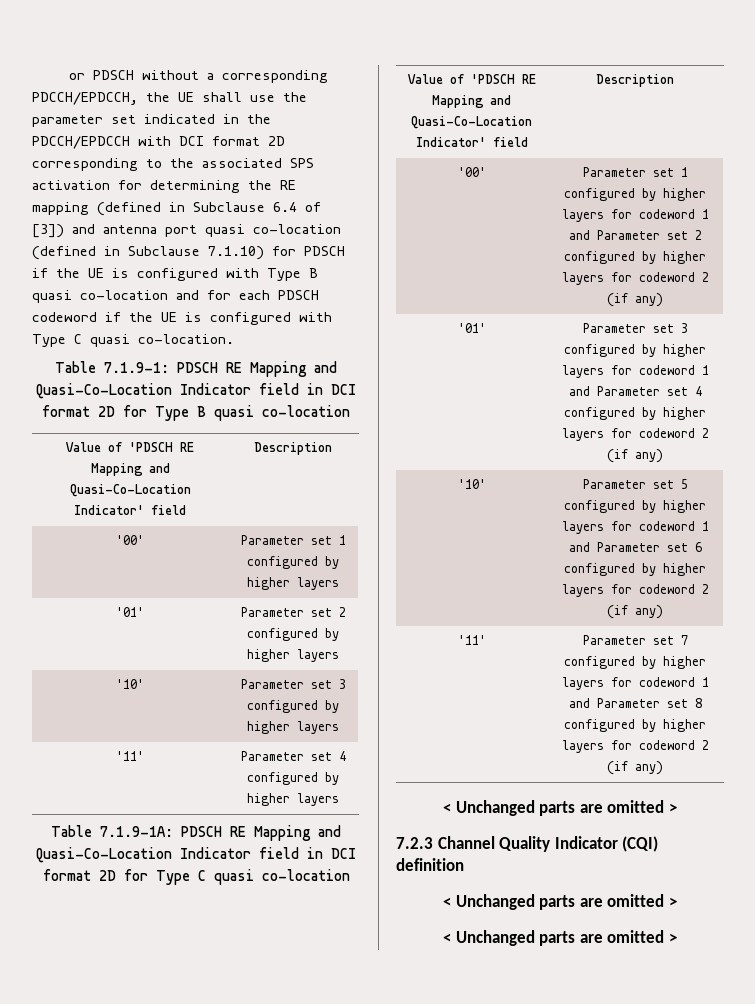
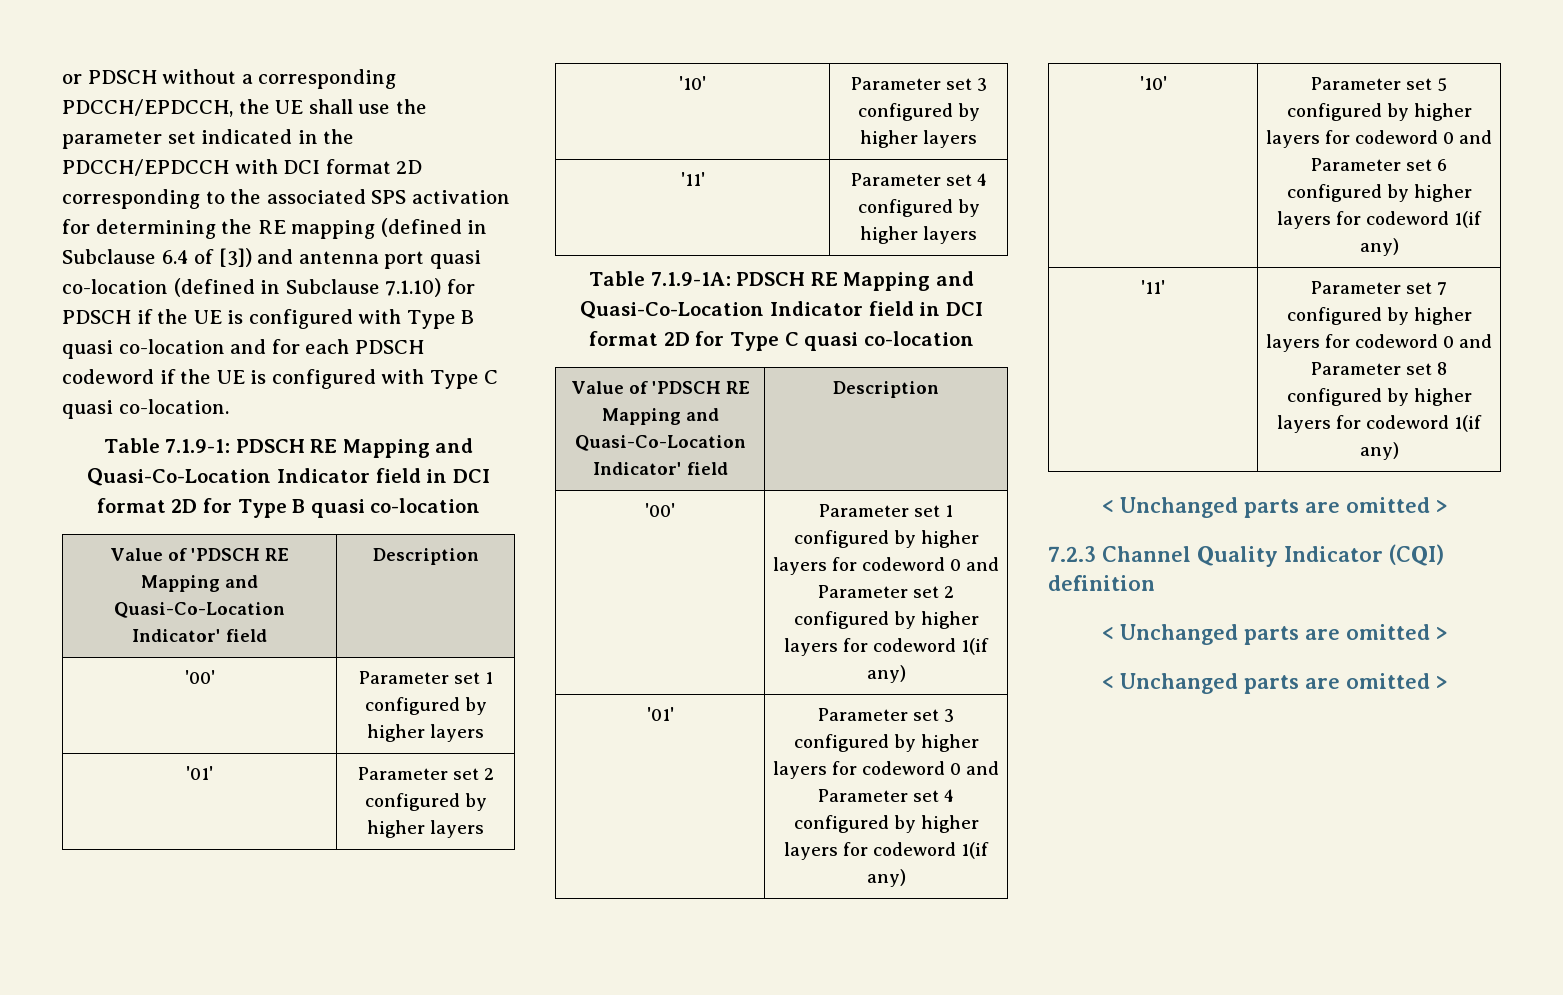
- '00' | Parameter set 1 configured by higher layers for codeword 1 and Parameter set 2 configured by higher layers for codeword 2 (if any)
+ '00' | Parameter set 1 configured by higher layers for codeword 0 and Parameter set 2 configured by higher layers for codeword 1(if any)
- '01' | Parameter set 3 configured by higher layers for codeword 1 and Parameter set 4 configured by higher layers for codeword 2 (if any)
+ '01' | Parameter set 3 configured by higher layers for codeword 0 and Parameter set 4 configured by higher layers for codeword 1(if any)
- '10' | Parameter set 5 configured by higher layers for codeword 1 and Parameter set 6 configured by higher layers for codeword 2 (if any)
+ '10' | Parameter set 5 configured by higher layers for codeword 0 and Parameter set 6 configured by higher layers for codeword 1(if any)
- '11' | Parameter set 7 configured by higher layers for codeword 1 and Parameter set 8 configured by higher layers for codeword 2 (if any)
+ '11' | Parameter set 7 configured by higher layers for codeword 0 and Parameter set 8 configured by higher layers for codeword 1(if any)

